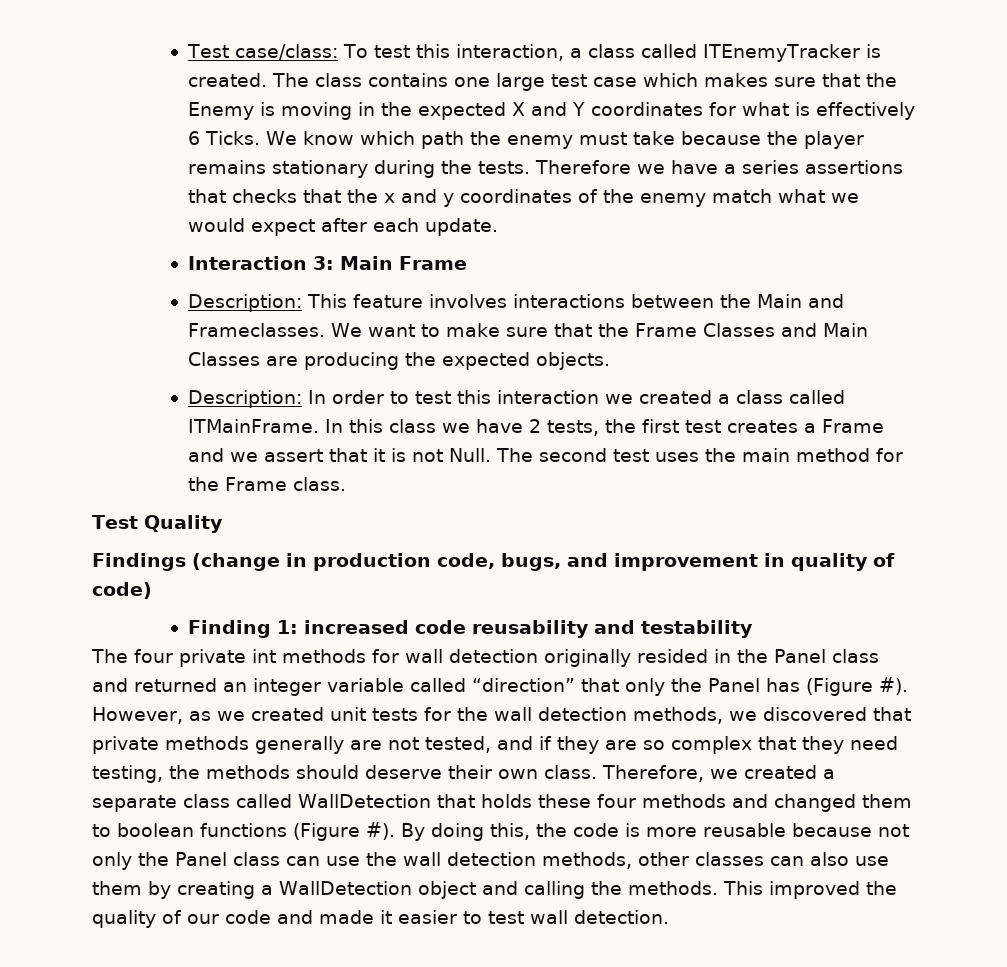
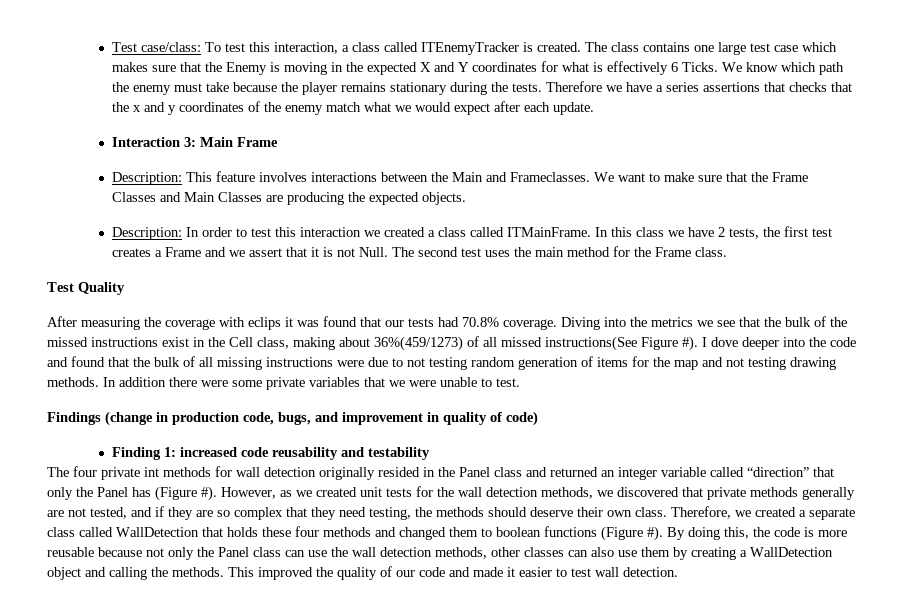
+ After measuring the coverage with eclips it was found that our tests had 70.8% coverage. Diving into the metrics we see that the bulk of the missed instructions exist in the Cell class, making about 36%(459/1273) of all missed instructions(See Figure #). I dove deeper into the code and found that the bulk of all missing instructions were due to not testing random generation of items for the map and not testing drawing methods. In addition there were some private variables that we were unable to test.

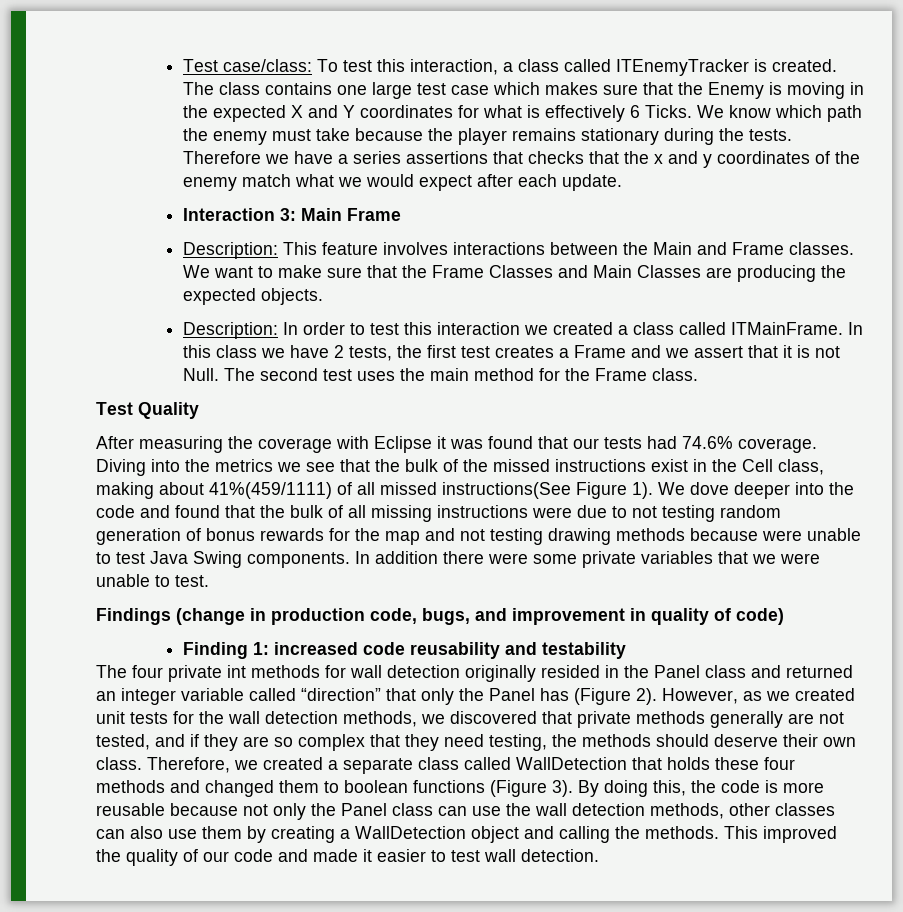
- Description: This feature involves interactions between the Main and Frameclasses.
+ Description: This feature involves interactions between the Main and Frame classes.
- After measuring the coverage with eclips it was found that our tests had 70.8% coverage.
+ After measuring the coverage with Eclipse it was found that our tests had 74.6% coverage.
- Diving into the metrics we see that the bulk of the missed instructions exist in the Cell class, making about 36%(459/1273) of all missed instructions(See Figure #). I dove deeper into the code and found that the bulk of all missing instructions were due to not testing random generation of items for the map and not testing drawing methods.
+ Diving into the metrics we see that the bulk of the missed instructions exist in the Cell class, making about 41%(459/1111) of all missed instructions(See Figure 1). We dove deeper into the code and found that the bulk of all missing instructions were due to not testing random generation of bonus rewards for the map and not testing drawing methods because were unable to test Java Swing components.
- The four private int methods for wall detection originally resided in the Panel class and returned an integer variable called “direction” that only the Panel has (Figure #).
+ The four private int methods for wall detection originally resided in the Panel class and returned an integer variable called “direction” that only the Panel has (Figure 2).
- Therefore, we created a separate class called WallDetection that holds these four methods and changed them to boolean functions (Figure #).
+ Therefore, we created a separate class called WallDetection that holds these four methods and changed them to boolean functions (Figure 3).

